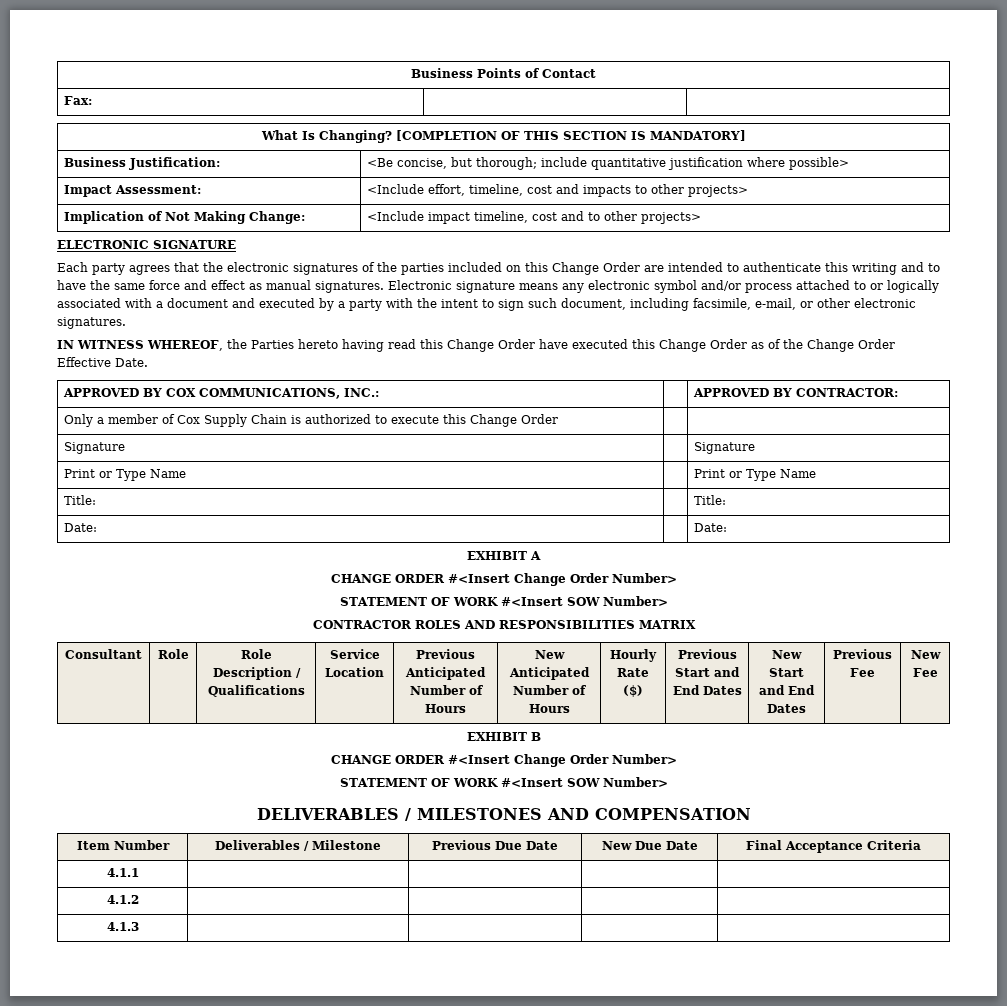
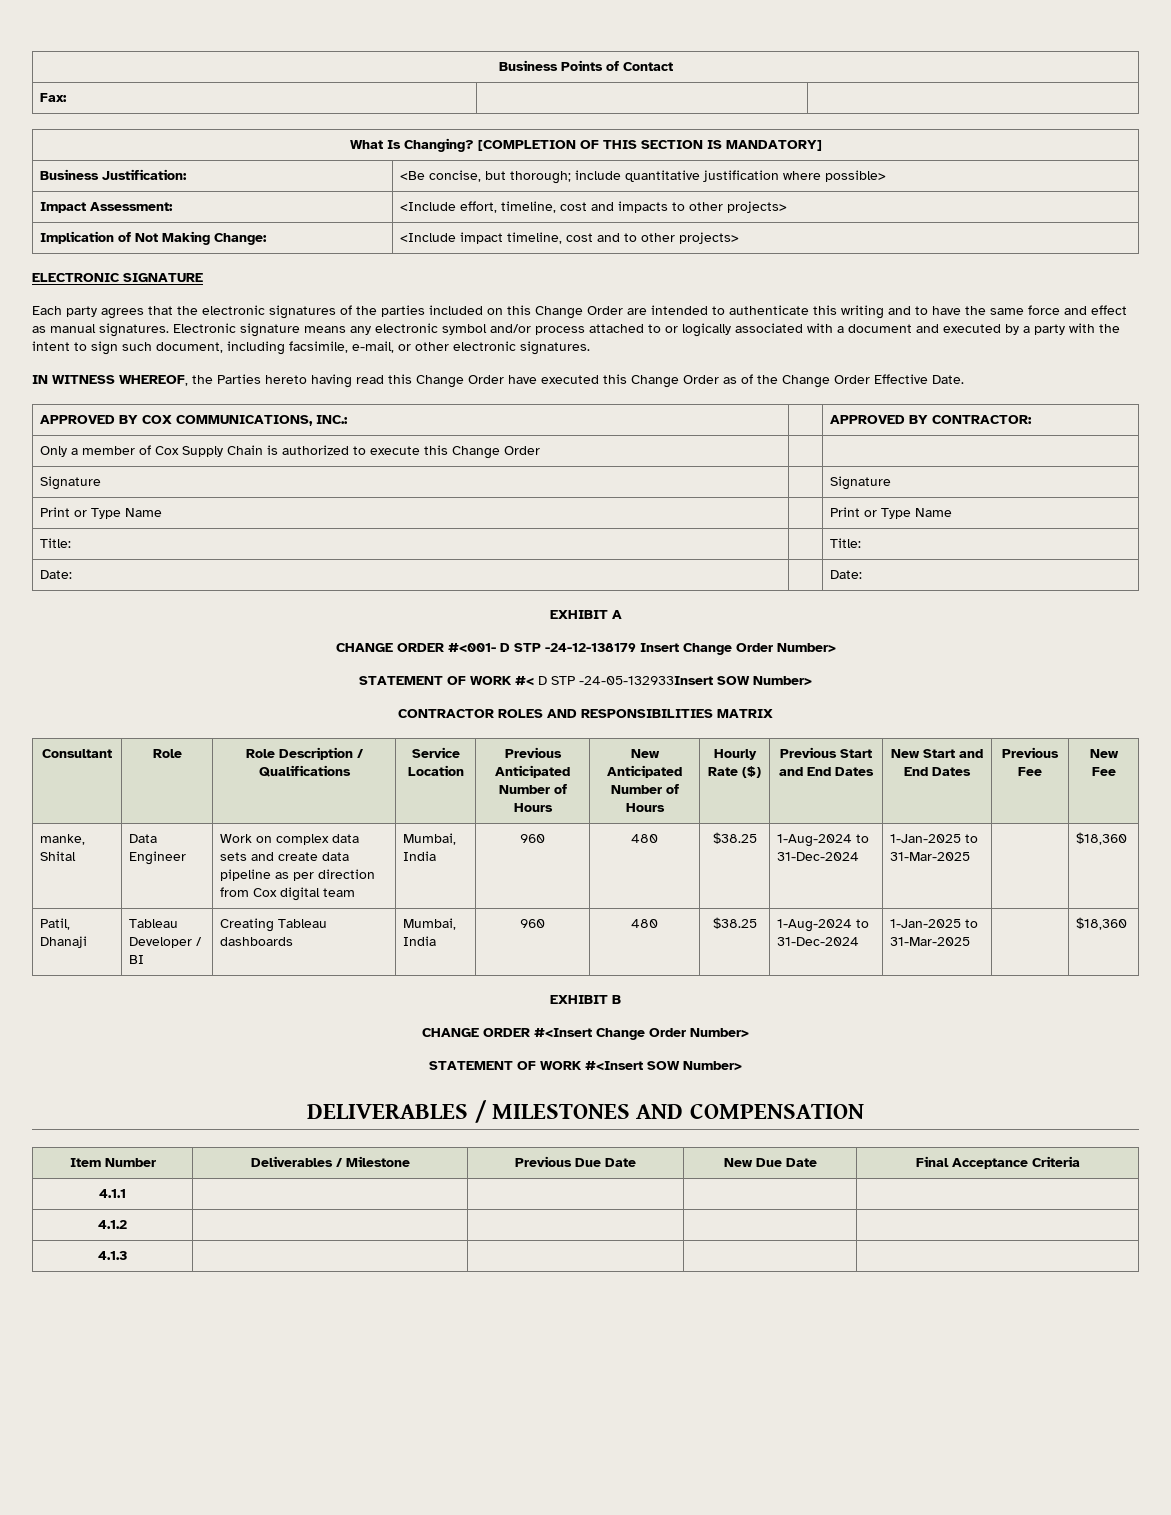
  EXHIBIT A
- CHANGE ORDER #<Insert Change Order Number>
- STATEMENT OF WORK #<Insert SOW Number>
+ CHANGE ORDER #<001- D STP -24-12-138179 Insert Change Order Number>
+ STATEMENT OF WORK #< D STP -24-05-132933Insert SOW Number>
+ manke, Shital | Data Engineer | Work on complex data sets and create data pipeline as per direction from Cox digital team | Mumbai, India | 960 | 480 | $38.25 | 1-Aug-2024 to 31-Dec-2024 | 1-Jan-2025 to 31-Mar-2025 | | $18,360
+ Patil, Dhanaji | Tableau Developer / BI | Creating Tableau dashboards | Mumbai, India | 960 | 480 | $38.25 | 1-Aug-2024 to 31-Dec-2024 | 1-Jan-2025 to 31-Mar-2025 | | $18,360

